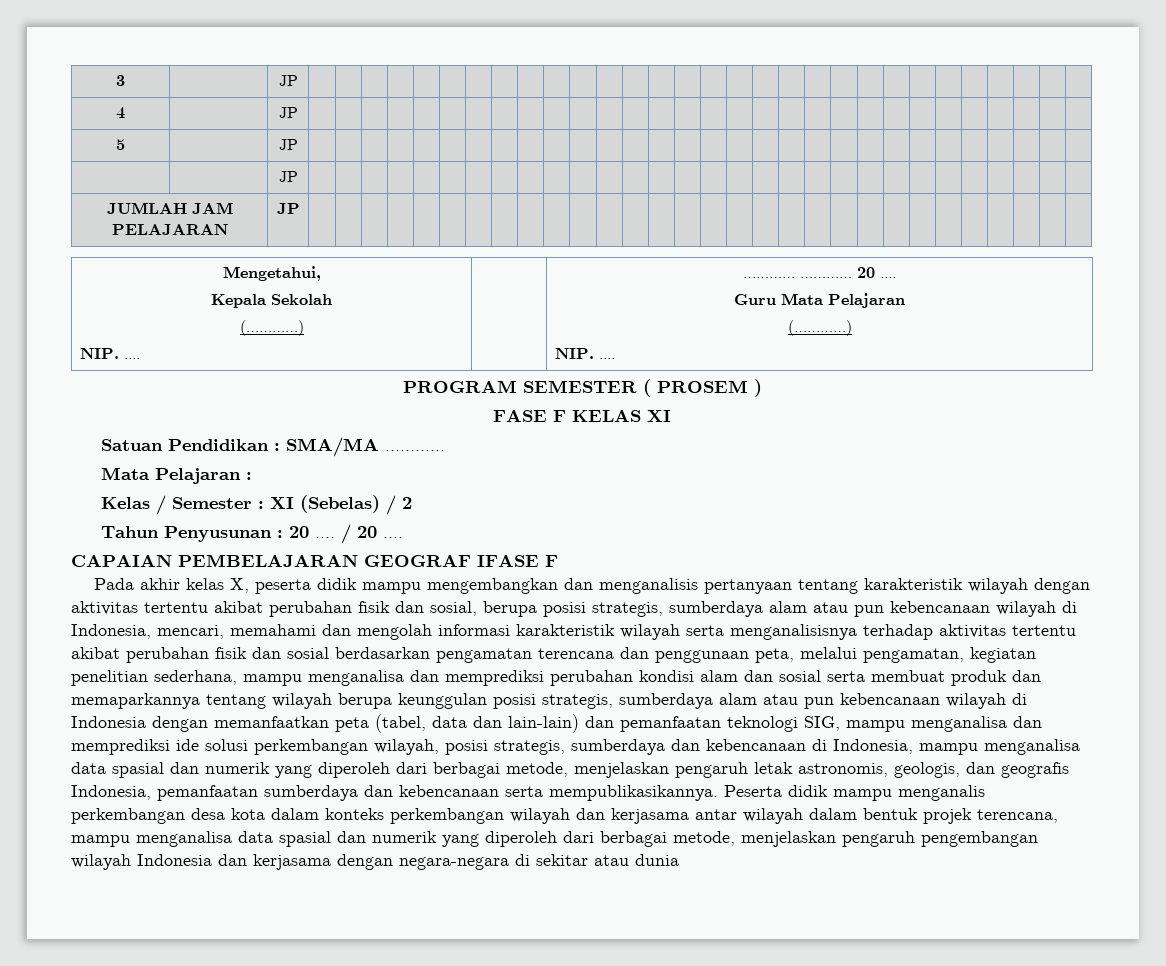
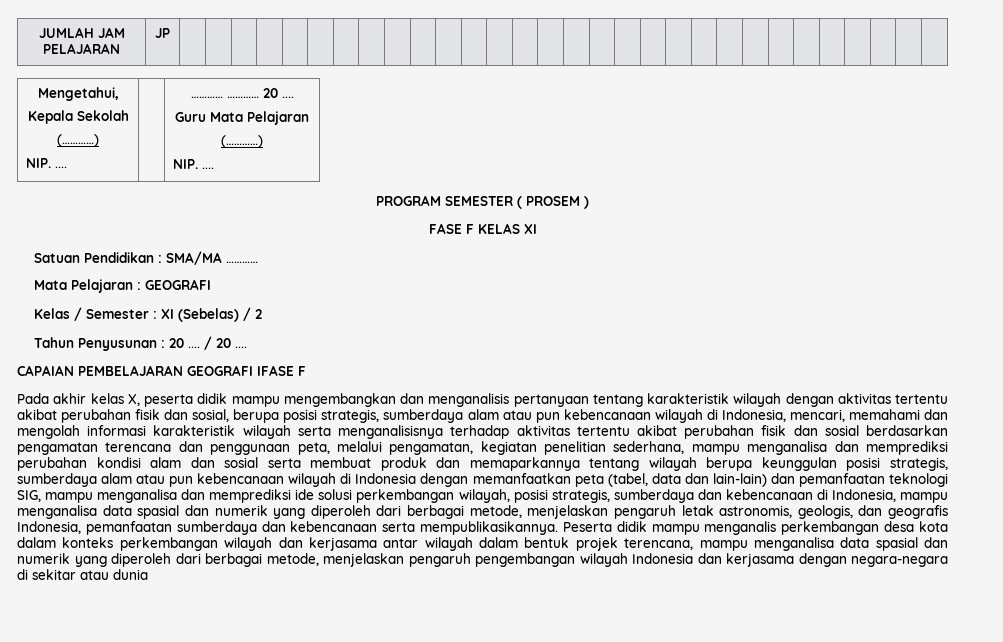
- 3 | | JP | | | | | | | | | | | | | | | | | | | | | | | | | | | | | |
- 4 | | JP | | | | | | | | | | | | | | | | | | | | | | | | | | | | | |
- 5 | | JP | | | | | | | | | | | | | | | | | | | | | | | | | | | | | |
- | | JP | | | | | | | | | | | | | | | | | | | | | | | | | | | | | |
- Mata Pelajaran :
+ Mata Pelajaran : GEOGRAFI
- CAPAIAN PEMBELAJARAN GEOGRAF IFASE F
+ CAPAIAN PEMBELAJARAN GEOGRAFI IFASE F

